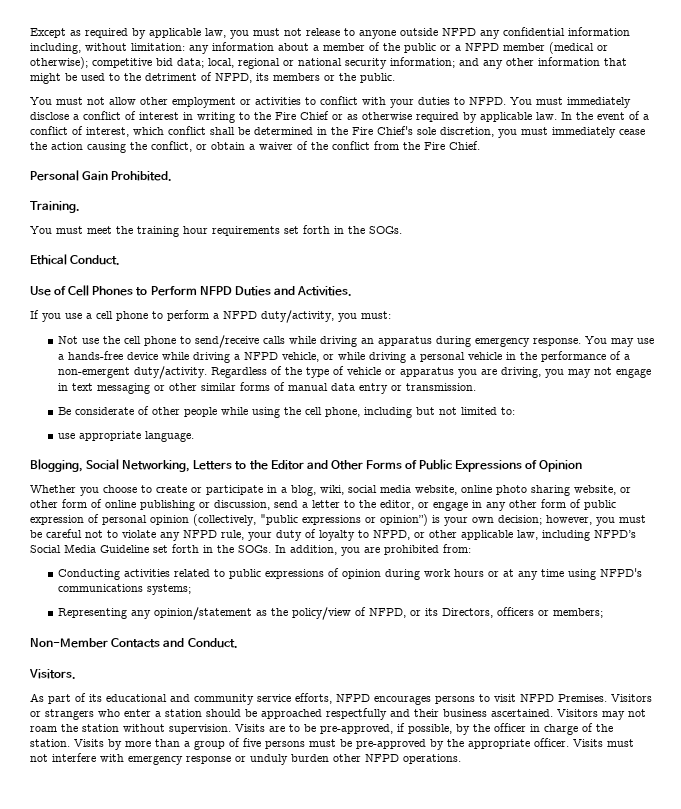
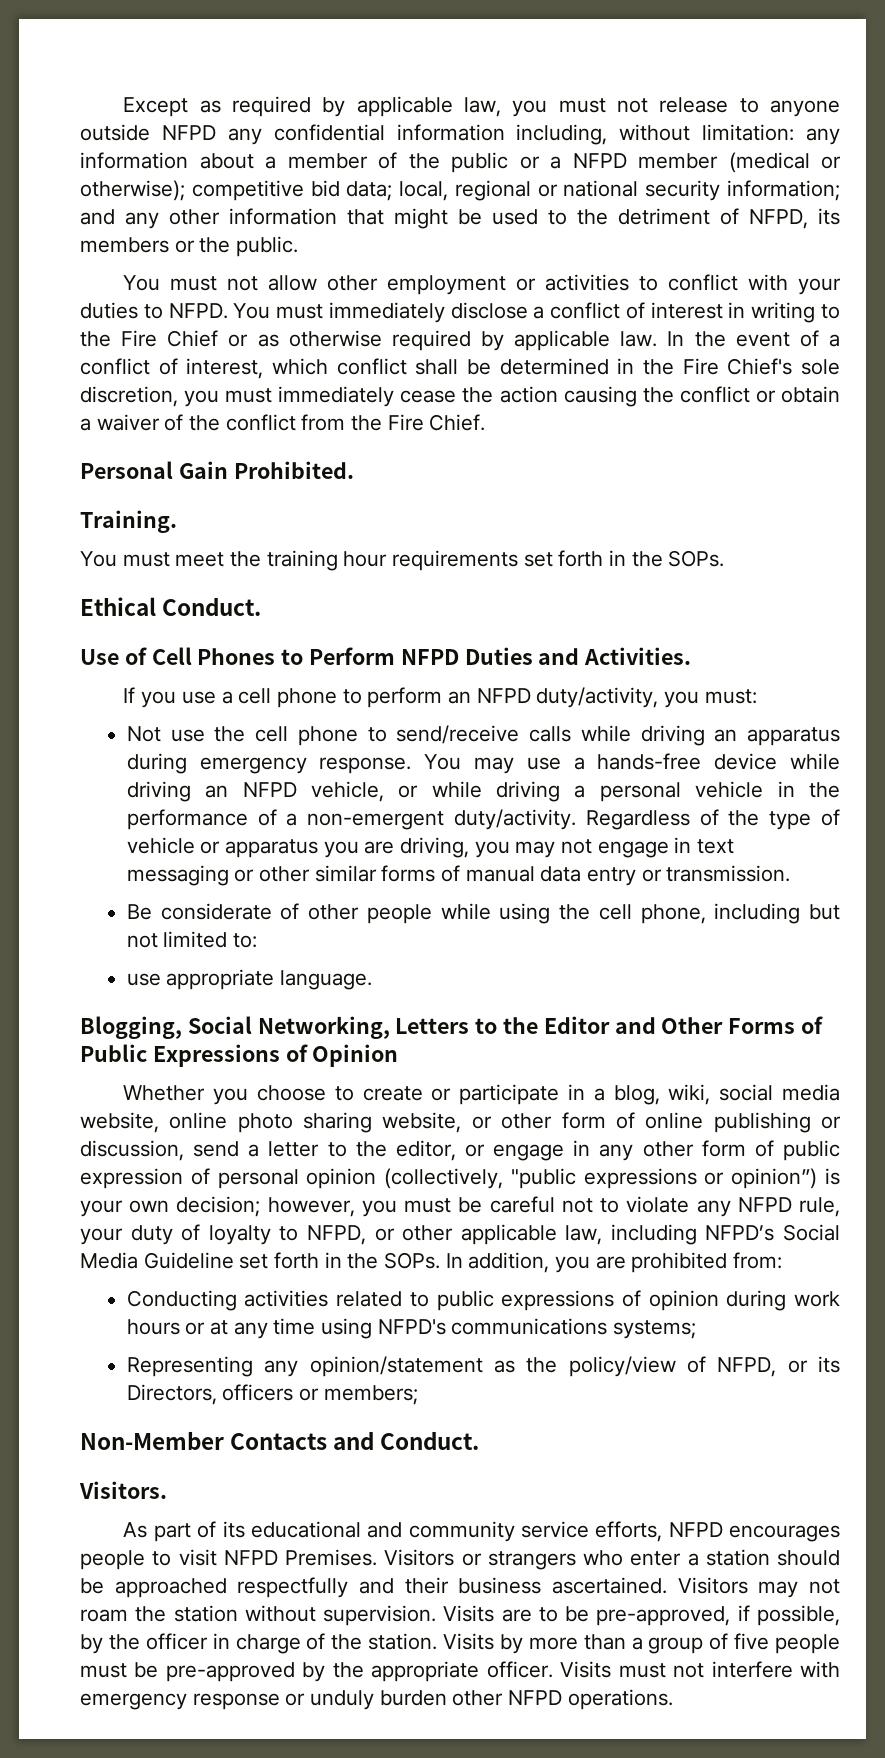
- In the event of a conflict of interest, which conflict shall be determined in the Fire Chief's sole discretion, you must immediately cease the action causing the conflict, or obtain a waiver of the conflict from the Fire Chief.
+ In the event of a conflict of interest, which conflict shall be determined in the Fire Chief's sole discretion, you must immediately cease the action causing the conflict or obtain a waiver of the conflict from the Fire Chief.
- You must meet the training hour requirements set forth in the SOGs.
+ You must meet the training hour requirements set forth in the SOPs.
- If you use a cell phone to perform a NFPD duty/activity, you must:
+ If you use a cell phone to perform an NFPD duty/activity, you must:
- You may use a hands-free device while driving a NFPD vehicle, or while driving a personal vehicle in the performance of a non-emergent duty/activity.
+ You may use a hands-free device while driving an NFPD vehicle, or while driving a personal vehicle in the performance of a non-emergent duty/activity.
- however, you must be careful not to violate any NFPD rule, your duty of loyalty to NFPD, or other applicable law, including NFPD’s Social Media Guideline set forth in the SOGs.
+ however, you must be careful not to violate any NFPD rule, your duty of loyalty to NFPD, or other applicable law, including NFPD’s Social Media Guideline set forth in the SOPs.
- As part of its educational and community service efforts, NFPD encourages persons to visit NFPD Premises.
+ As part of its educational and community service efforts, NFPD encourages people to visit NFPD Premises.
- Visits by more than a group of five persons must be pre-approved by the appropriate officer.
+ Visits by more than a group of five people must be pre-approved by the appropriate officer.

